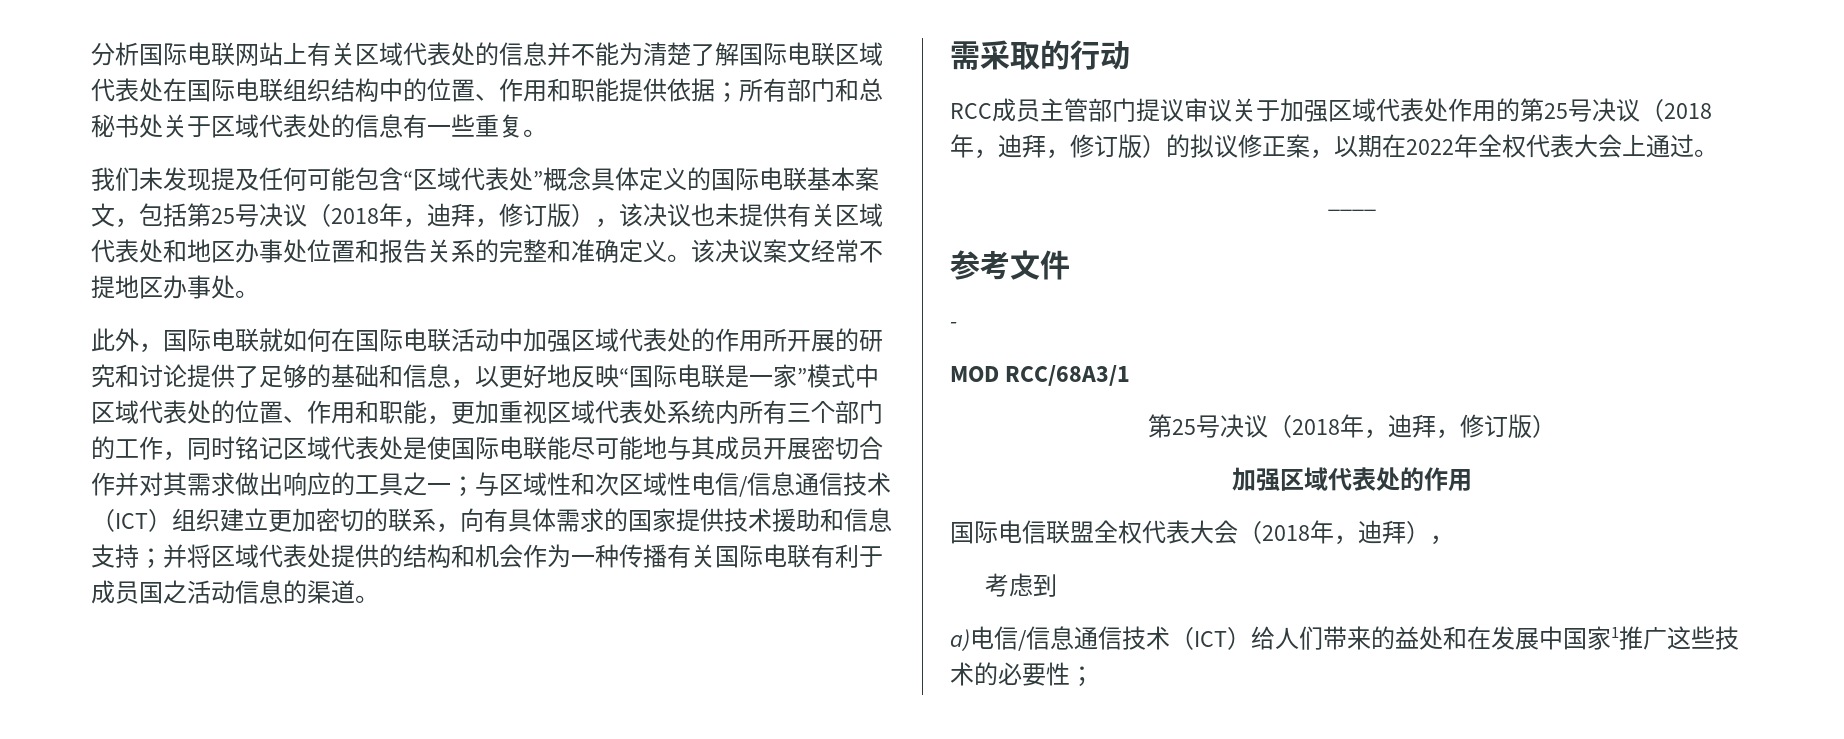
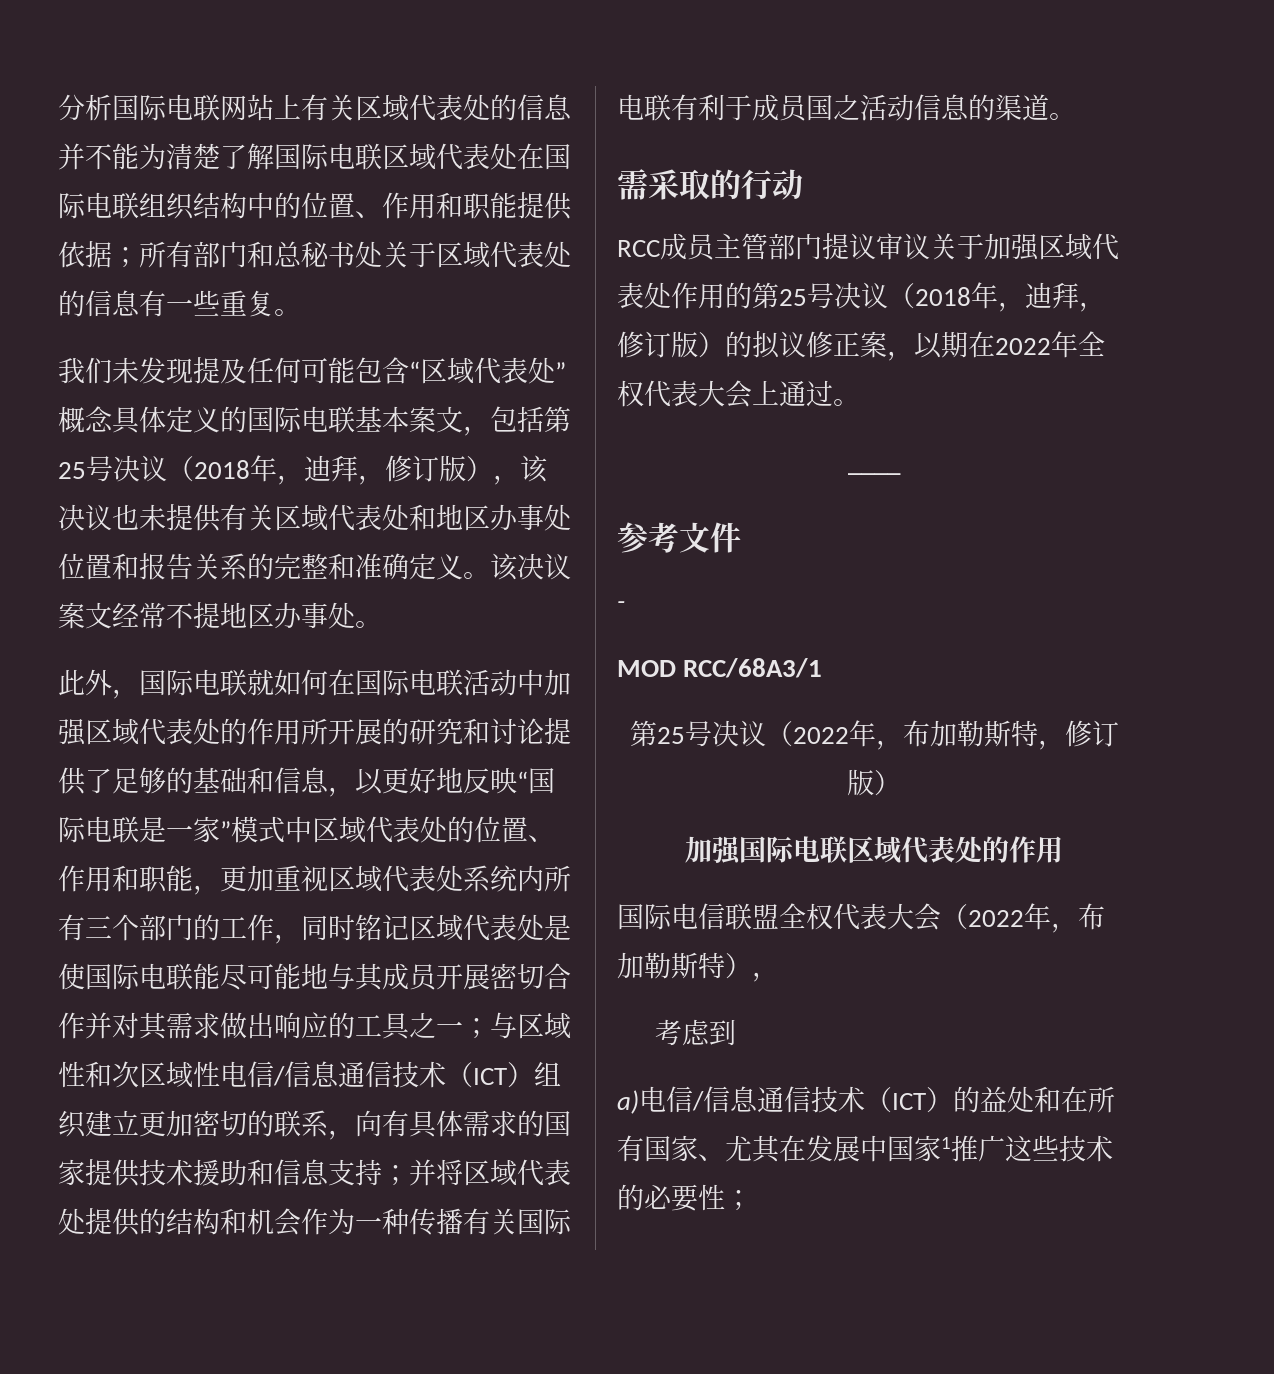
  MOD RCC/68A3/1
- 第25号决议（2018年，迪拜，修订版）
- 加强区域代表处的作用
+ 第25号决议（2022年，布加勒斯特，修订版）
+ 加强国际电联区域代表处的作用
- 国际电信联盟全权代表大会（2018年，迪拜），
+ 国际电信联盟全权代表大会（2022年，布加勒斯特），
- a)电信/信息通信技术（ICT）给人们带来的益处和在发展中国家1推广这些技术的必要性；
+ a)电信/信息通信技术（ICT）的益处和在所有国家、尤其在发展中国家1推广这些技术的必要性；

